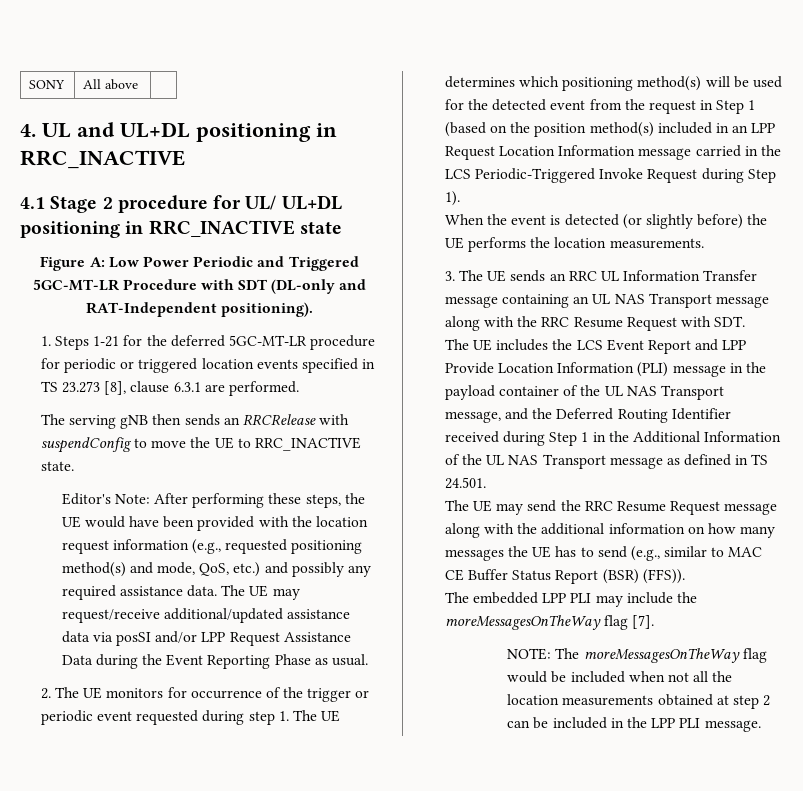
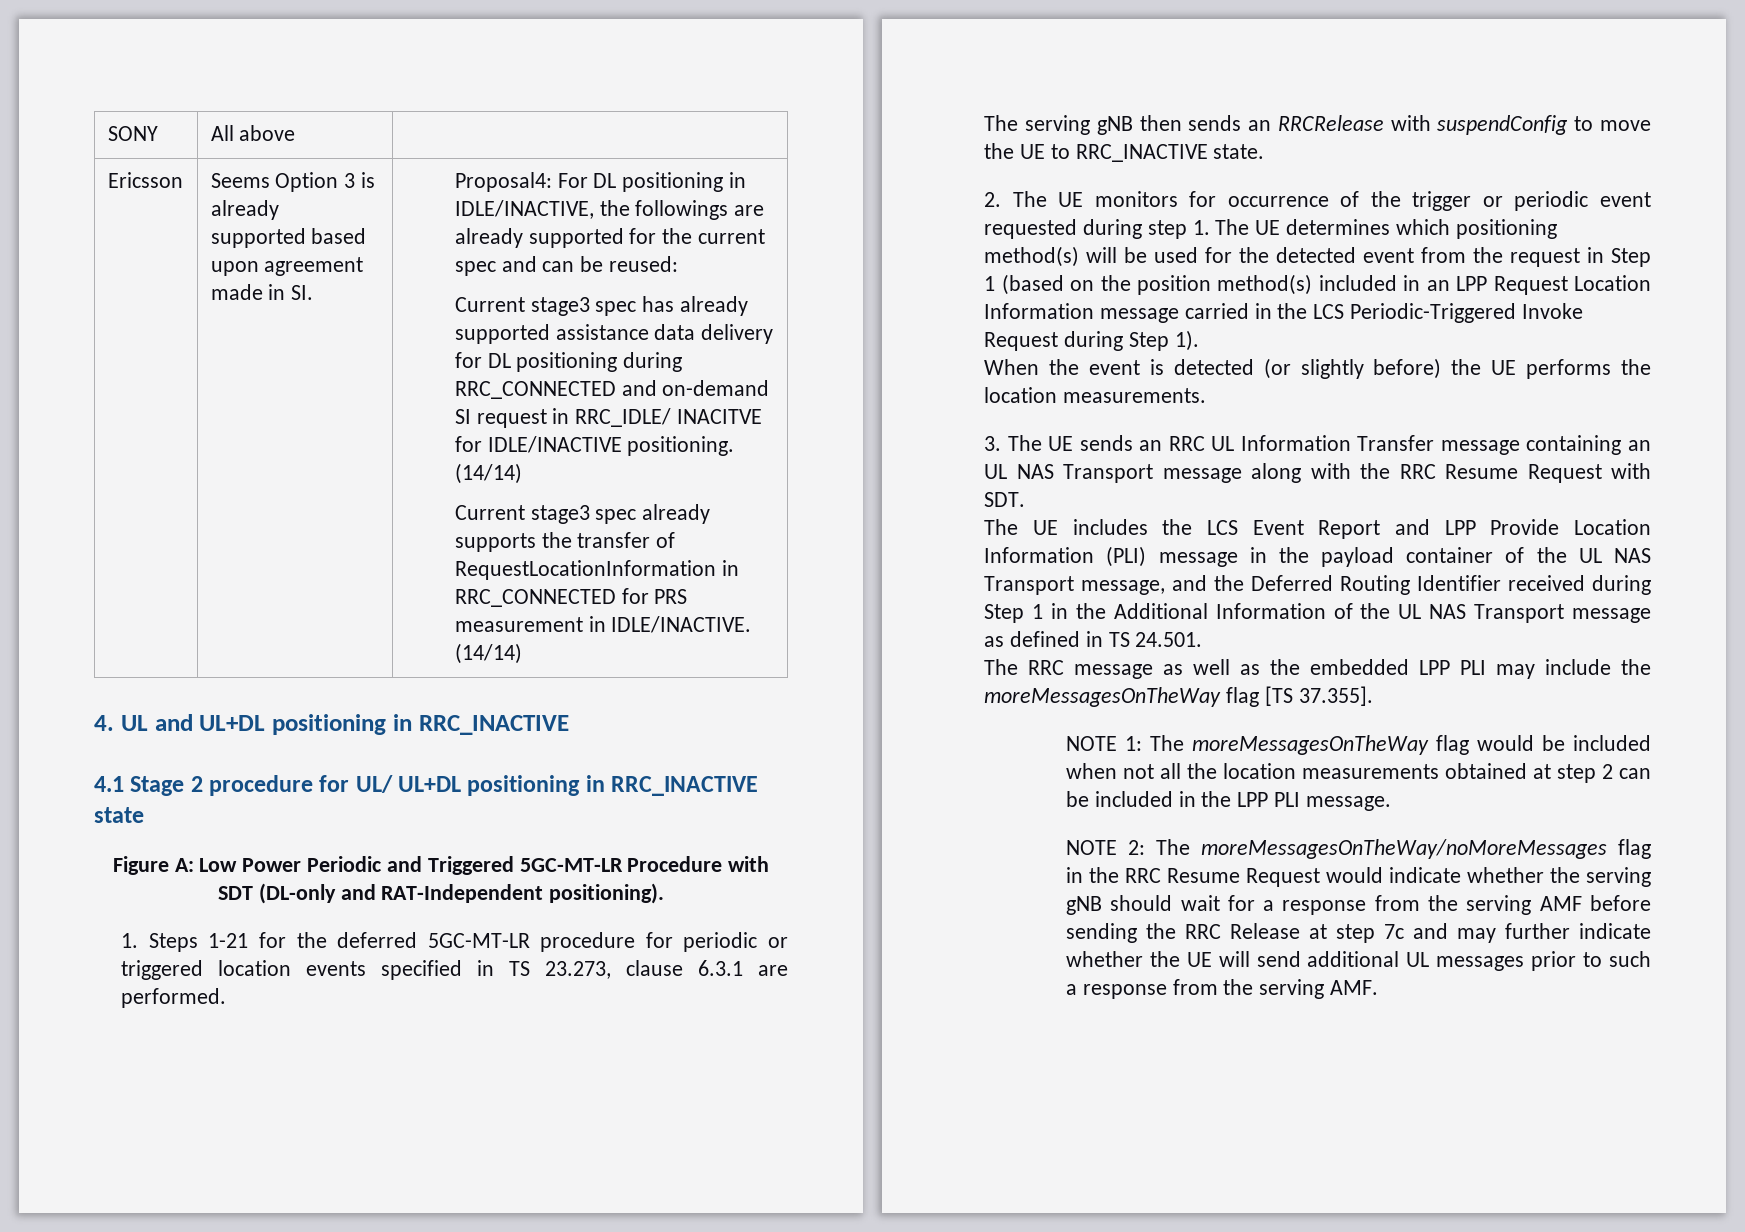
+ Ericsson | Seems Option 3 is already supported based upon agreement made in SI. | Proposal4: For DL positioning in IDLE/INACTIVE, the followings are already supported for the current spec and can be reused:
+ Current stage3 spec has already supported assistance data delivery for DL positioning during RRC_CONNECTED and on-demand SI request in RRC_IDLE/ INACITVE for IDLE/INACTIVE positioning. (14/14)
+ Current stage3 spec already supports the transfer of RequestLocationInformation in RRC_CONNECTED for PRS measurement in IDLE/INACTIVE. (14/14)
- 1. Steps 1-21 for the deferred 5GC-MT-LR procedure for periodic or triggered location events specified in TS 23.273 [8], clause 6.3.1 are performed.
+ 1. Steps 1-21 for the deferred 5GC-MT-LR procedure for periodic or triggered location events specified in TS 23.273, clause 6.3.1 are performed.
- Editor's Note: After performing these steps, the UE would have been provided with the location request information (e.g., requested positioning method(s) and mode, QoS, etc.) and possibly any required assistance data. The UE may request/receive additional/updated assistance data via posSI and/or LPP Request Assistance Data during the Event Reporting Phase as usual.
- The UE may send the RRC Resume Request message along with the additional information on how many messages the UE has to send (e.g., similar to MAC CE Buffer Status Report (BSR) (FFS)).
- The embedded LPP PLI may include the moreMessagesOnTheWay flag [7].
- NOTE: The moreMessagesOnTheWay flag would be included when not all the location measurements obtained at step 2 can be included in the LPP PLI message.
+ The RRC message as well as the embedded LPP PLI may include the moreMessagesOnTheWay flag [TS 37.355].
+ NOTE 1: The moreMessagesOnTheWay flag would be included when not all the location measurements obtained at step 2 can be included in the LPP PLI message.
+ NOTE 2: The moreMessagesOnTheWay/noMoreMessages flag in the RRC Resume Request would indicate whether the serving gNB should wait for a response from the serving AMF before sending the RRC Release at step 7c and may further indicate whether the UE will send additional UL messages prior to such a response from the serving AMF.

